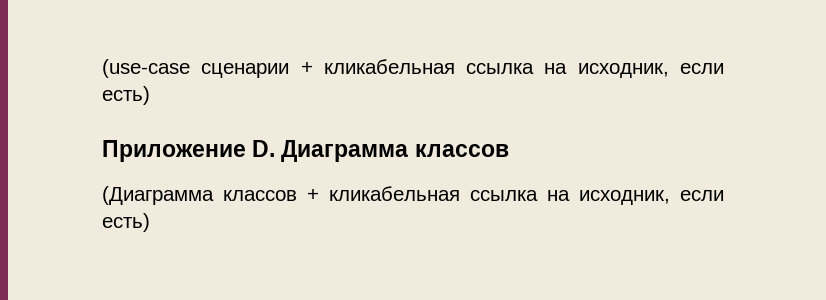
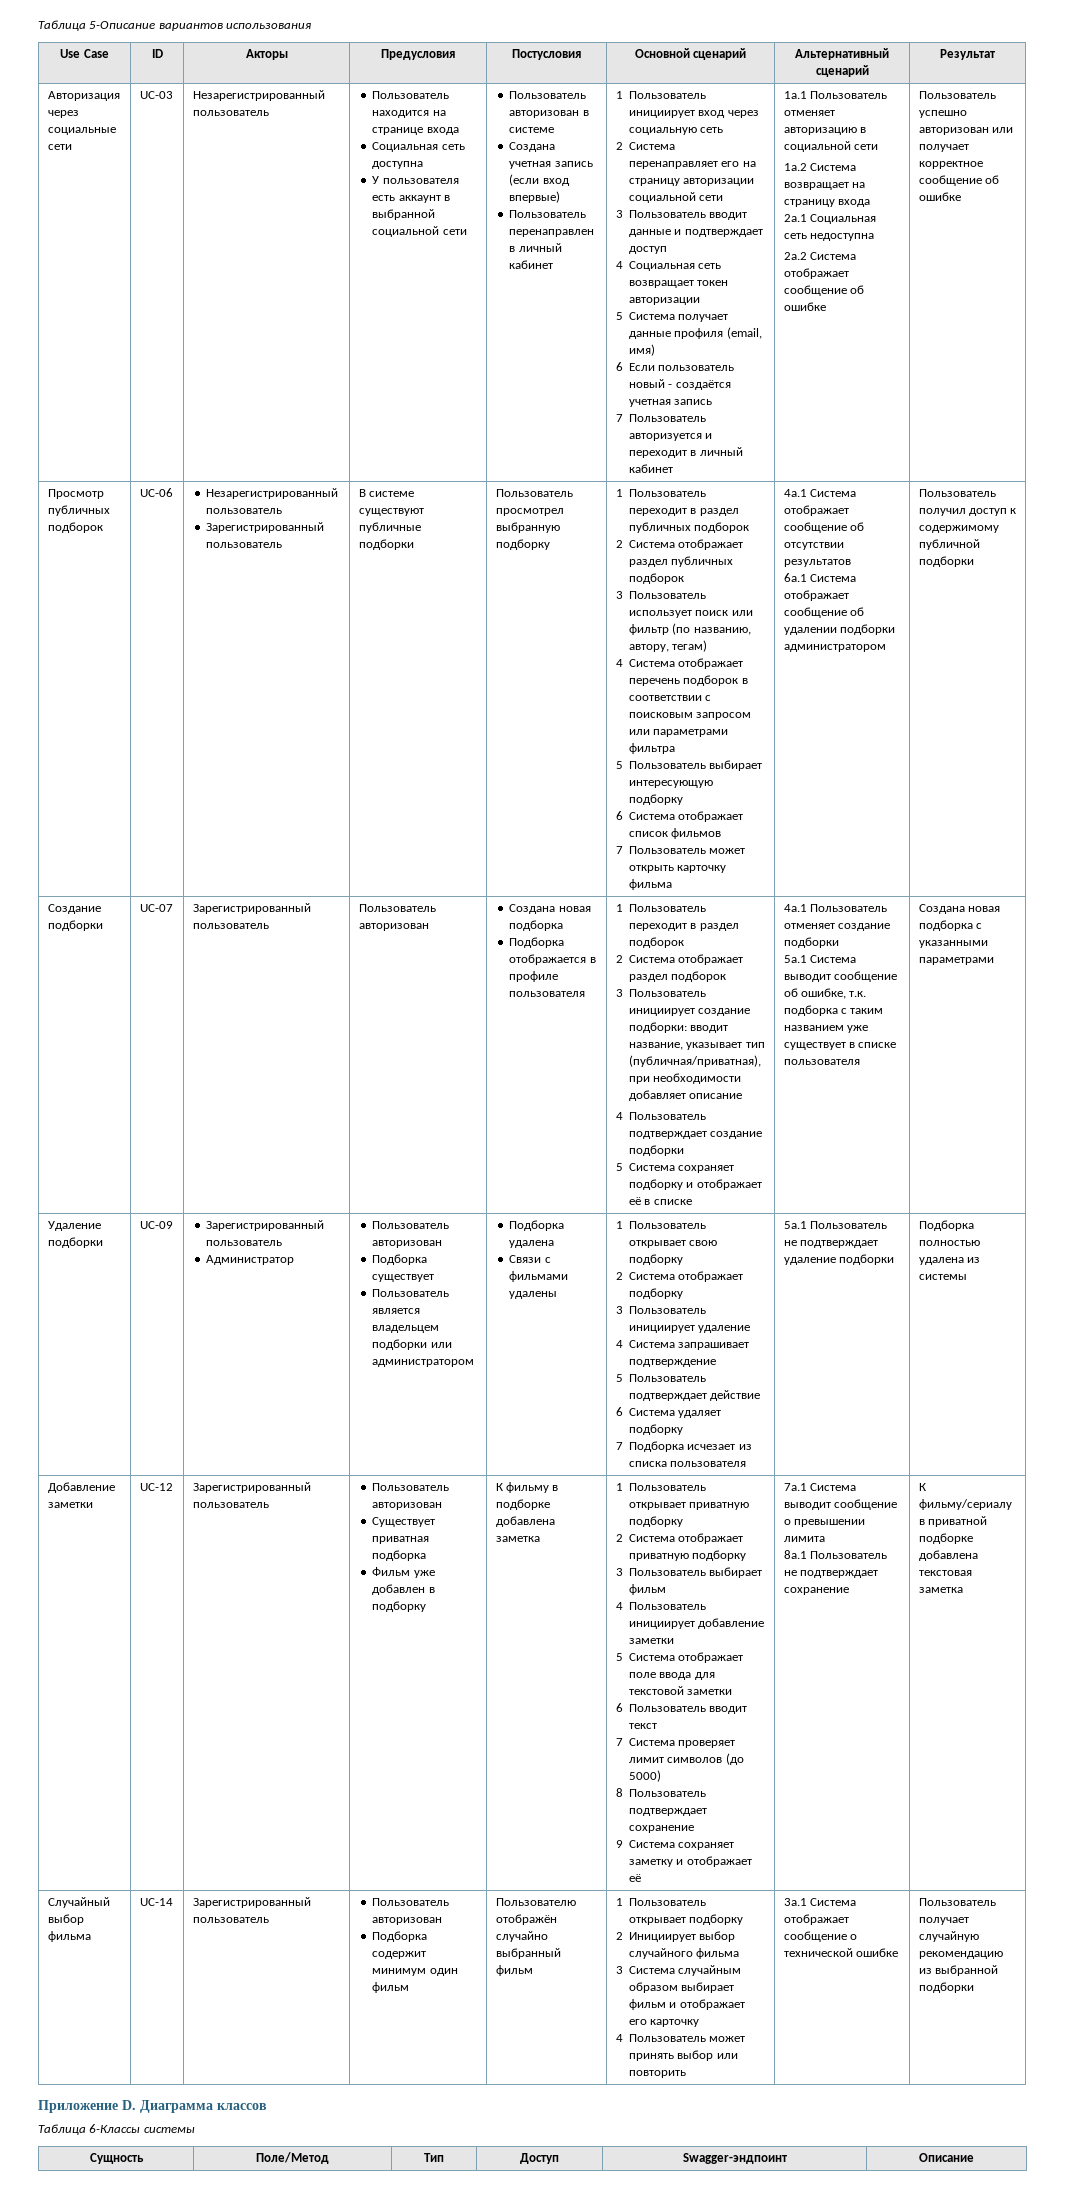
- (use-case сценарии + кликабельная ссылка на исходник, если есть)
+ Таблица 5-Описание вариантов использования
+ Use Case | ID | Акторы | Предусловия | Постусловия | Основной сценарий | Альтернативный сценарий | Результат
+ Авторизация через социальные сети | UC-03 | Незарегистрированный пользователь | Пользователь находится на странице входа
+ Социальная сеть доступна
+ У пользователя есть аккаунт в выбранной социальной сети | Пользователь авторизован в системе
+ Создана учетная запись (если вход впервые)
+ Пользователь перенаправлен в личный кабинет | 1 Пользователь инициирует вход через социальную сеть
+ 2 Система перенаправляет его на страницу авторизации социальной сети
+ 3 Пользователь вводит данные и подтверждает доступ
+ 4 Социальная сеть возвращает токен авторизации
+ 5 Система получает данные профиля (email, имя)
+ 6 Если пользователь новый - создаётся учетная запись
+ 7 Пользователь авторизуется и переходит в личный кабинет | 1а.1 Пользователь отменяет авторизацию в социальной сети
+ 1а.2 Система возвращает на страницу входа
+ 2а.1 Социальная сеть недоступна
+ 2а.2 Система отображает сообщение об ошибке | Пользователь успешно авторизован или получает корректное сообщение об ошибке
+ Просмотр публичных подборок | UC-06 | Незарегистрированный пользователь
+ Зарегистрированный пользователь | В системе существуют публичные подборки | Пользователь просмотрел выбранную подборку | 1 Пользователь переходит в раздел публичных подборок
+ 2 Система отображает раздел публичных подборок
+ 3 Пользователь использует поиск или фильтр (по названию, автору, тегам)
+ 4 Система отображает перечень подборок в соответствии с поисковым запросом или параметрами фильтра
+ 5 Пользователь выбирает интересующую подборку
+ 6 Система отображает список фильмов
+ 7 Пользователь может открыть карточку фильма | 4а.1 Система отображает сообщение об отсутствии результатов
+ 6а.1 Система отображает сообщение об удалении подборки администратором | Пользователь получил доступ к содержимому публичной подборки
+ Создание подборки | UC-07 | Зарегистрированный пользователь | Пользователь авторизован | Создана новая подборка
+ Подборка отображается в профиле пользователя | 1 Пользователь переходит в раздел подборок
+ 2 Система отображает раздел подборок
+ 3 Пользователь инициирует создание подборки: вводит название, указывает тип (публичная/приватная), при необходимости добавляет описание
+ 4 Пользователь подтверждает создание подборки
+ 5 Система сохраняет подборку и отображает её в списке | 4а.1 Пользователь отменяет создание подборки
+ 5а.1 Система выводит сообщение об ошибке, т.к. подборка с таким названием уже существует в списке пользователя | Создана новая подборка с указанными параметрами
+ Удаление подборки | UC-09 | Зарегистрированный пользователь
+ Администратор | Пользователь авторизован
+ Подборка существует
+ Пользователь является владельцем подборки или администратором | Подборка удалена
+ Связи с фильмами удалены | 1 Пользователь открывает свою подборку
+ 2 Система отображает подборку
+ 3 Пользователь инициирует удаление
+ 4 Система запрашивает подтверждение
+ 5 Пользователь подтверждает действие
+ 6 Система удаляет подборку
+ 7 Подборка исчезает из списка пользователя | 5а.1 Пользователь не подтверждает удаление подборки | Подборка полностью удалена из системы
+ Добавление заметки | UC-12 | Зарегистрированный пользователь | Пользователь авторизован
+ Существует приватная подборка
+ Фильм уже добавлен в подборку | К фильму в подборке добавлена заметка | 1 Пользователь открывает приватную подборку
+ 2 Система отображает приватную подборку
+ 3 Пользователь выбирает фильм
+ 4 Пользователь инициирует добавление заметки
+ 5 Система отображает поле ввода для текстовой заметки
+ 6 Пользователь вводит текст
+ 7 Система проверяет лимит символов (до 5000)
+ 8 Пользователь подтверждает сохранение
+ 9 Система сохраняет заметку и отображает её | 7а.1 Система выводит сообщение о превышении лимита
+ 8а.1 Пользователь не подтверждает сохранение | К фильму/сериалу в приватной подборке добавлена текстовая заметка
+ Случайный выбор фильма | UC-14 | Зарегистрированный пользователь | Пользователь авторизован
+ Подборка содержит минимум один фильм | Пользователю отображён случайно выбранный фильм | 1 Пользователь открывает подборку
+ 2 Инициирует выбор случайного фильма
+ 3 Система случайным образом выбирает фильм и отображает его карточку
+ 4 Пользователь может принять выбор или повторить | 3а.1 Система отображает сообщение о технической ошибке | Пользователь получает случайную рекомендацию из выбранной подборки
  Приложение D. Диаграмма классов
- (Диаграмма классов + кликабельная ссылка на исходник, если есть)
+ Таблица 6-Классы системы
+ Сущность | Поле/Метод | Тип | Доступ | Swagger-эндпоинт | Описание

